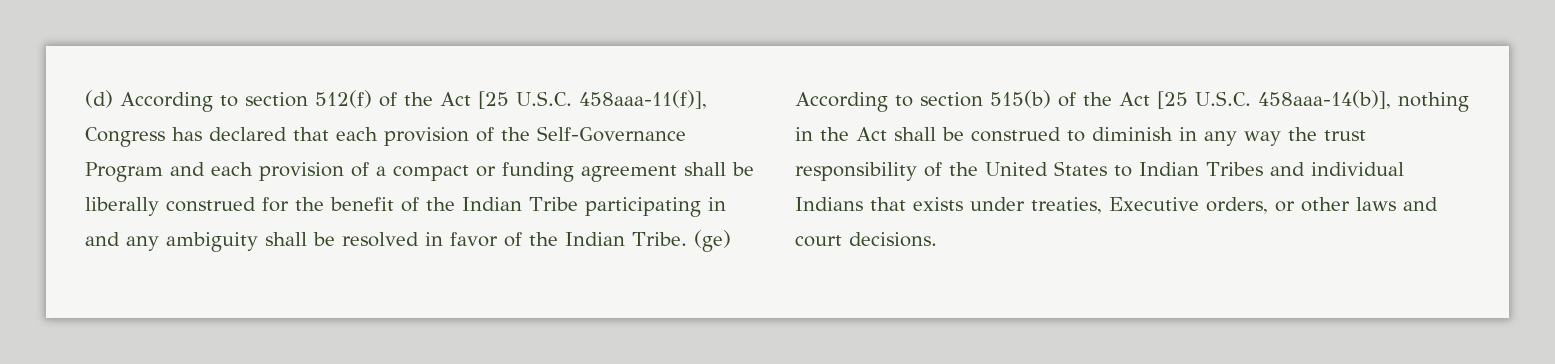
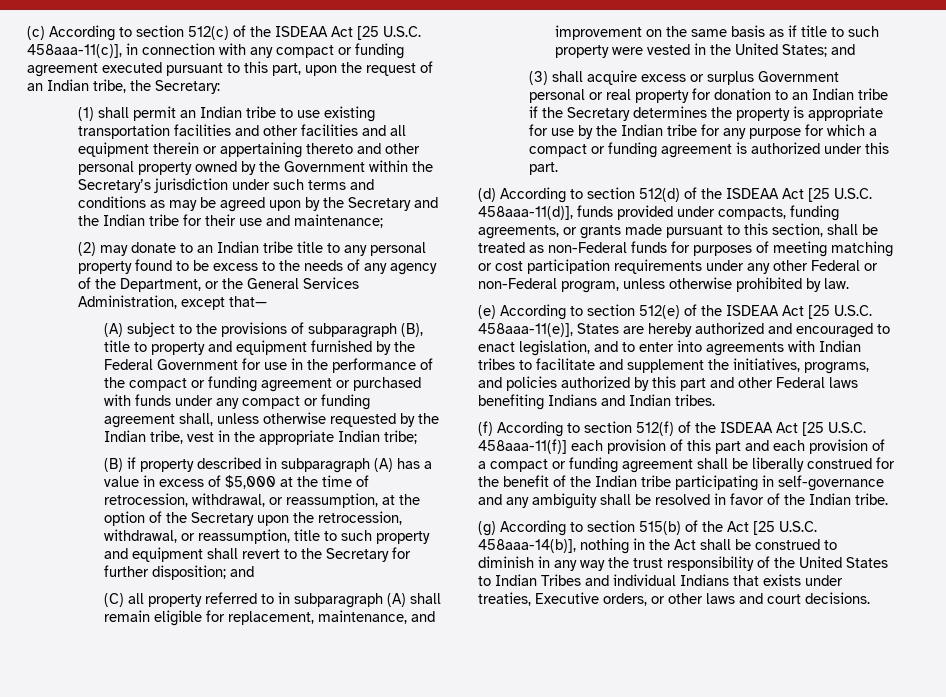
- (d) According to section 512(f) of the Act [25 U.S.C. 458aaa-11(f)], Congress has declared that each provision of the Self-Governance Program and each provision of a compact or funding agreement shall be liberally construed for the benefit of the Indian Tribe participating in and any ambiguity shall be resolved in favor of the Indian Tribe. (ge) According to section 515(b) of the Act [25 U.S.C. 458aaa-14(b)], nothing in the Act shall be construed to diminish in any way the trust responsibility of the United States to Indian Tribes and individual Indians that exists under treaties, Executive orders, or other laws and court decisions.
+ (c) According to section 512(c) of the ISDEAA Act [25 U.S.C. 458aaa-11(c)], in connection with any compact or funding agreement executed pursuant to this part, upon the request of an Indian tribe, the Secretary:
+ (1) shall permit an Indian tribe to use existing transportation facilities and other facilities and all equipment therein or appertaining thereto and other personal property owned by the Government within the Secretary’s jurisdiction under such terms and conditions as may be agreed upon by the Secretary and the Indian tribe for their use and maintenance;
+ (2) may donate to an Indian tribe title to any personal property found to be excess to the needs of any agency of the Department, or the General Services Administration, except that—
+ (A) subject to the provisions of subparagraph (B), title to property and equipment furnished by the Federal Government for use in the performance of the compact or funding agreement or purchased with funds under any compact or funding agreement shall, unless otherwise requested by the Indian tribe, vest in the appropriate Indian tribe;
+ (B) if property described in subparagraph (A) has a value in excess of $5,000 at the time of retrocession, withdrawal, or reassumption, at the option of the Secretary upon the retrocession, withdrawal, or reassumption, title to such property and equipment shall revert to the Secretary for further disposition; and
+ (C) all property referred to in subparagraph (A) shall remain eligible for replacement, maintenance, and improvement on the same basis as if title to such property were vested in the United States; and
+ (3) shall acquire excess or surplus Government personal or real property for donation to an Indian tribe if the Secretary determines the property is appropriate for use by the Indian tribe for any purpose for which a compact or funding agreement is authorized under this part.
+ (d) According to section 512(d) of the ISDEAA Act [25 U.S.C. 458aaa-11(d)], funds provided under compacts, funding agreements, or grants made pursuant to this section, shall be treated as non-Federal funds for purposes of meeting matching or cost participation requirements under any other Federal or non-Federal program, unless otherwise prohibited by law.
+ (e) According to section 512(e) of the ISDEAA Act [25 U.S.C. 458aaa-11(e)], States are hereby authorized and encouraged to enact legislation, and to enter into agreements with Indian tribes to facilitate and supplement the initiatives, programs, and policies authorized by this part and other Federal laws benefiting Indians and Indian tribes.
+ (f) According to section 512(f) of the ISDEAA Act [25 U.S.C. 458aaa-11(f)] each provision of this part and each provision of a compact or funding agreement shall be liberally construed for the benefit of the Indian tribe participating in self-governance and any ambiguity shall be resolved in favor of the Indian tribe.
+ (g) According to section 515(b) of the Act [25 U.S.C. 458aaa-14(b)], nothing in the Act shall be construed to diminish in any way the trust responsibility of the United States to Indian Tribes and individual Indians that exists under treaties, Executive orders, or other laws and court decisions.

